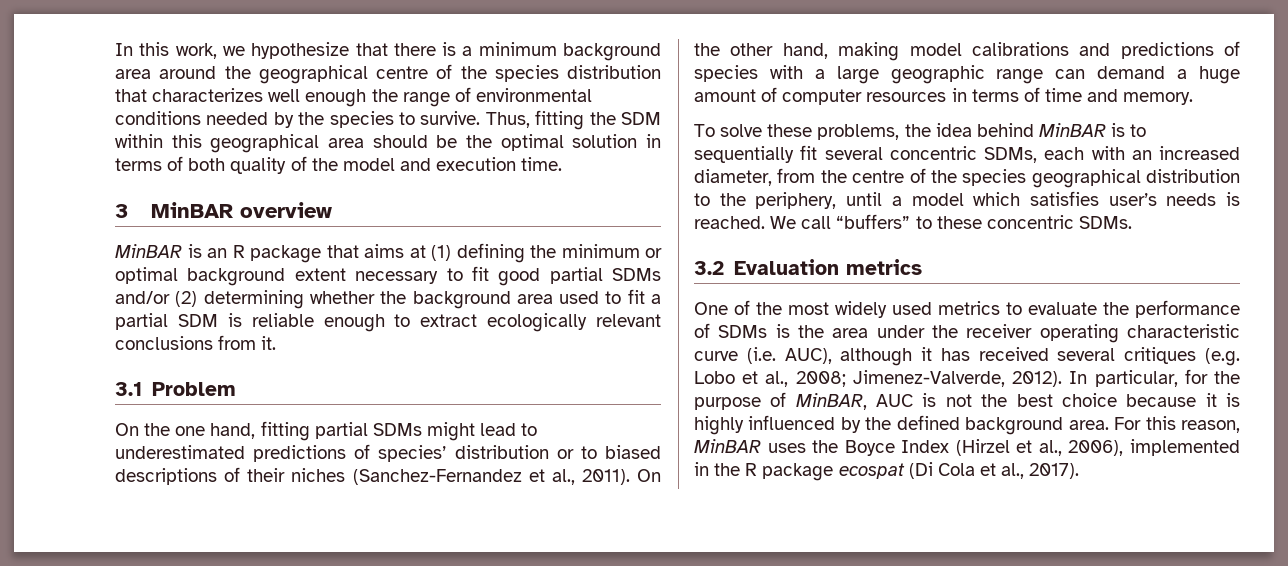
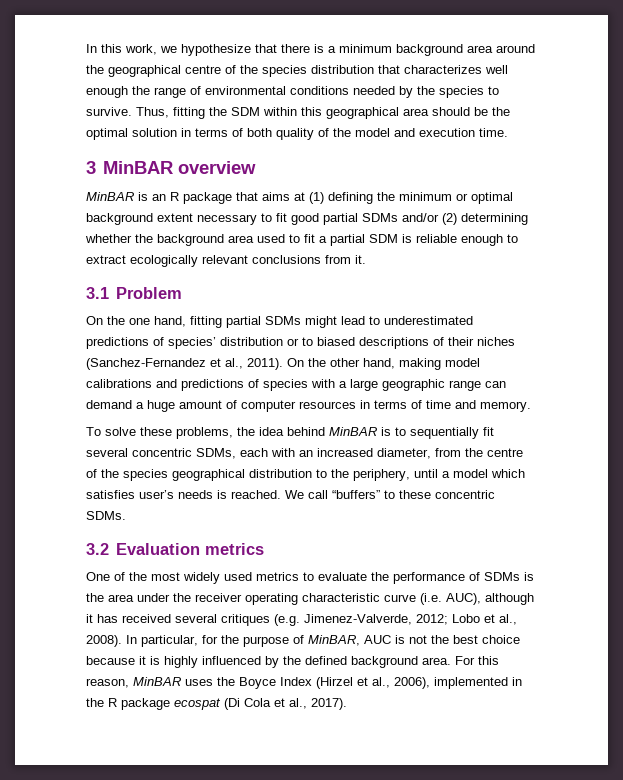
- One of the most widely used metrics to evaluate the performance of SDMs is the area under the receiver operating characteristic curve (i.e. AUC), although it has received several critiques (e.g. Lobo et al., 2008; Jimenez-Valverde, 2012).
+ One of the most widely used metrics to evaluate the performance of SDMs is the area under the receiver operating characteristic curve (i.e. AUC), although it has received several critiques (e.g. Jimenez-Valverde, 2012; Lobo et al., 2008).

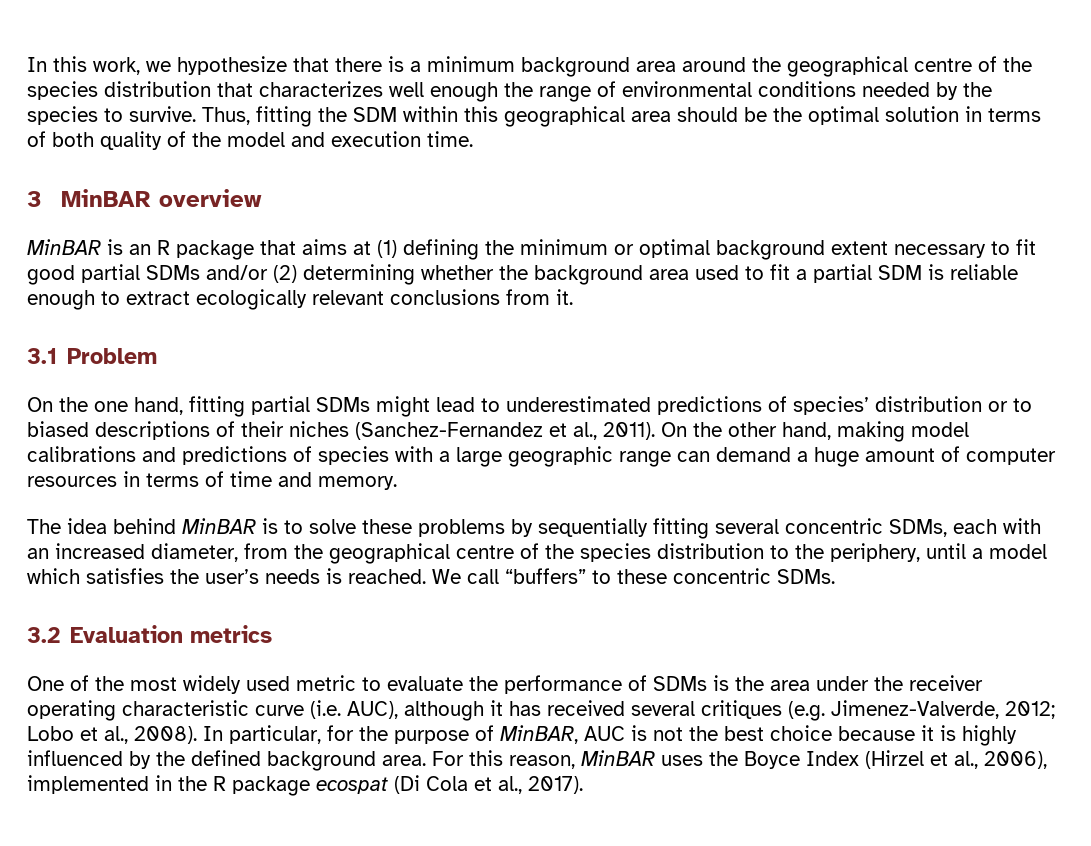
- To solve these problems, the idea behind MinBAR is to sequentially fit several concentric SDMs, each with an increased diameter, from the centre of the species geographical distribution to the periphery, until a model which satisfies user’s needs is reached.
+ The idea behind MinBAR is to solve these problems by sequentially fitting several concentric SDMs, each with an increased diameter, from the geographical centre of the species distribution to the periphery, until a model which satisfies the user’s needs is reached.
- One of the most widely used metrics to evaluate the performance of SDMs is the area under the receiver operating characteristic curve (i.e. AUC), although it has received several critiques (e.g. Jimenez-Valverde, 2012; Lobo et al., 2008).
+ One of the most widely used metric to evaluate the performance of SDMs is the area under the receiver operating characteristic curve (i.e. AUC), although it has received several critiques (e.g. Jimenez-Valverde, 2012; Lobo et al., 2008).

